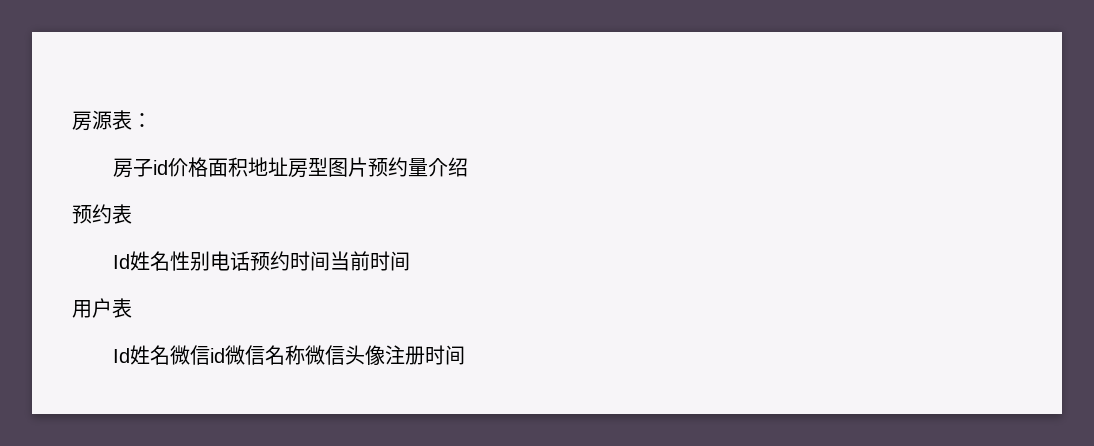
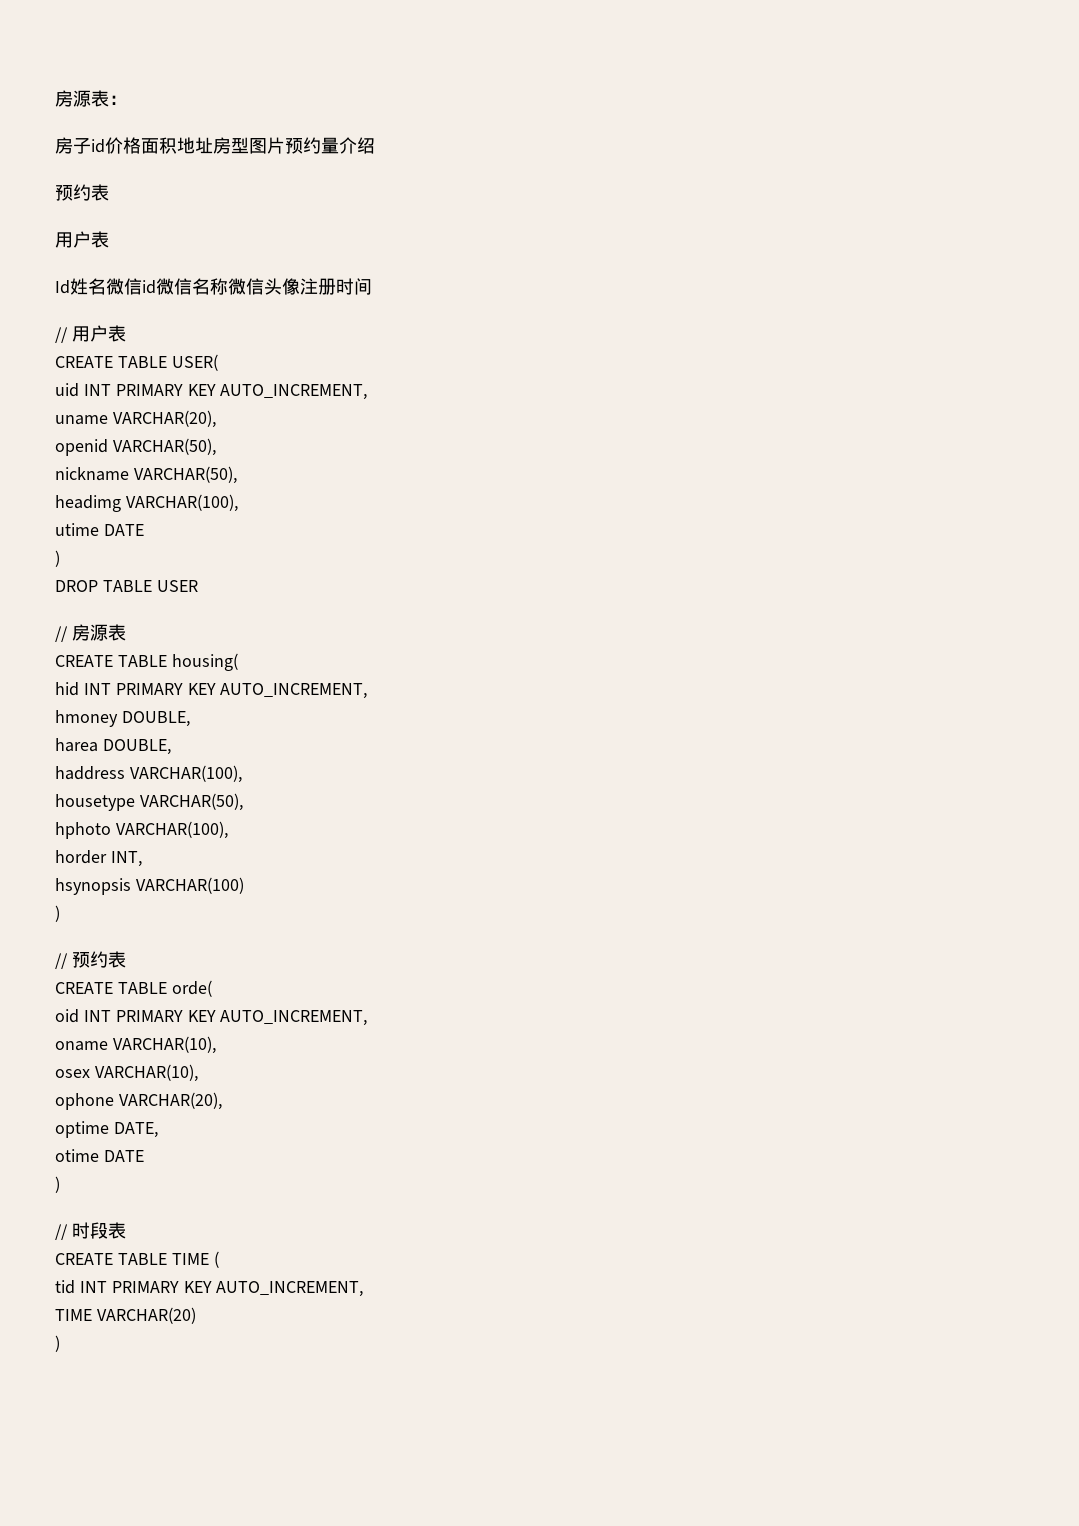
- Id姓名性别电话预约时间当前时间
  Id姓名微信id微信名称微信头像注册时间
+ // 用户表
+ CREATE TABLE USER(
+ uid INT PRIMARY KEY AUTO_INCREMENT,
+ uname VARCHAR(20),
+ openid VARCHAR(50),
+ nickname VARCHAR(50),
+ headimg VARCHAR(100),
+ utime DATE
+ )
+ DROP TABLE USER
+ // 房源表
+ CREATE TABLE housing(
+ hid INT PRIMARY KEY AUTO_INCREMENT,
+ hmoney DOUBLE,
+ harea DOUBLE,
+ haddress VARCHAR(100),
+ housetype VARCHAR(50),
+ hphoto VARCHAR(100),
+ horder INT,
+ hsynopsis VARCHAR(100)
+ )
+ // 预约表
+ CREATE TABLE orde(
+ oid INT PRIMARY KEY AUTO_INCREMENT,
+ oname VARCHAR(10),
+ osex VARCHAR(10),
+ ophone VARCHAR(20),
+ optime DATE,
+ otime DATE
+ )
+ // 时段表
+ CREATE TABLE TIME (
+ tid INT PRIMARY KEY AUTO_INCREMENT,
+ TIME VARCHAR(20)
+ )

